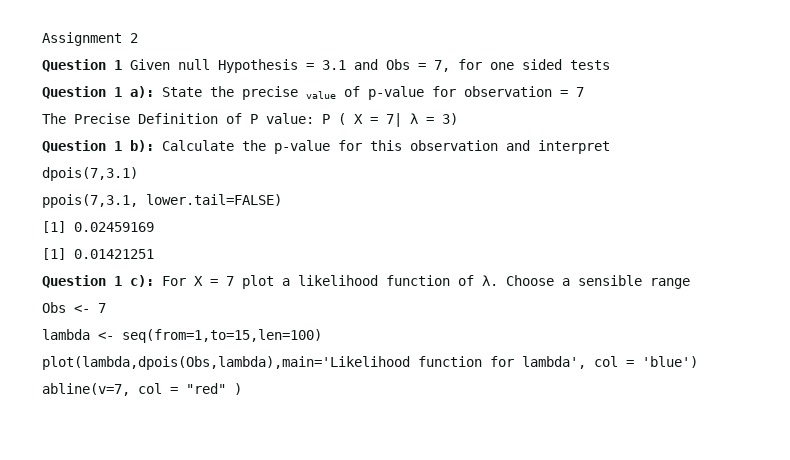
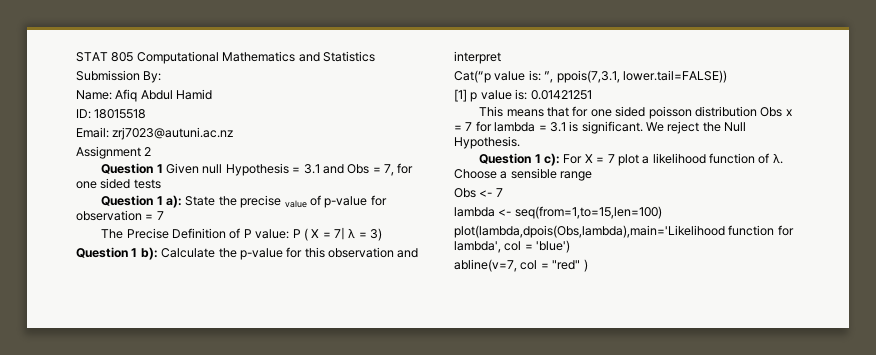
+ STAT 805 Computational Mathematics and Statistics
+ Submission By:
+ Name: Afiq Abdul Hamid
+ ID: 18015518
+ Email: zrj7023@autuni.ac.nz
- dpois(7,3.1)
- ppois(7,3.1, lower.tail=FALSE)
- [1] 0.02459169
- [1] 0.01421251
+ Cat(“p value is: ”, ppois(7,3.1, lower.tail=FALSE))
+ [1] p value is: 0.01421251
+ This means that for one sided poisson distribution Obs x = 7 for lambda = 3.1 is significant. We reject the Null Hypothesis.

